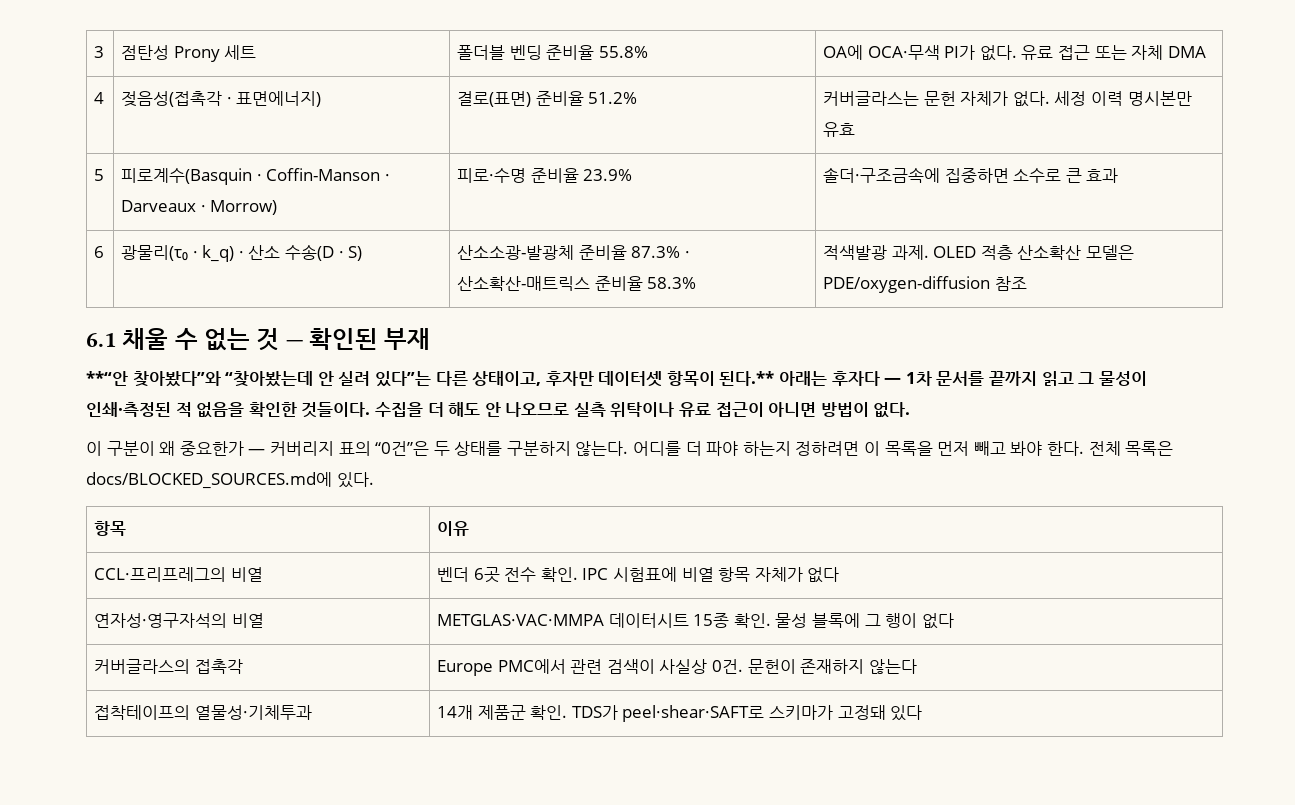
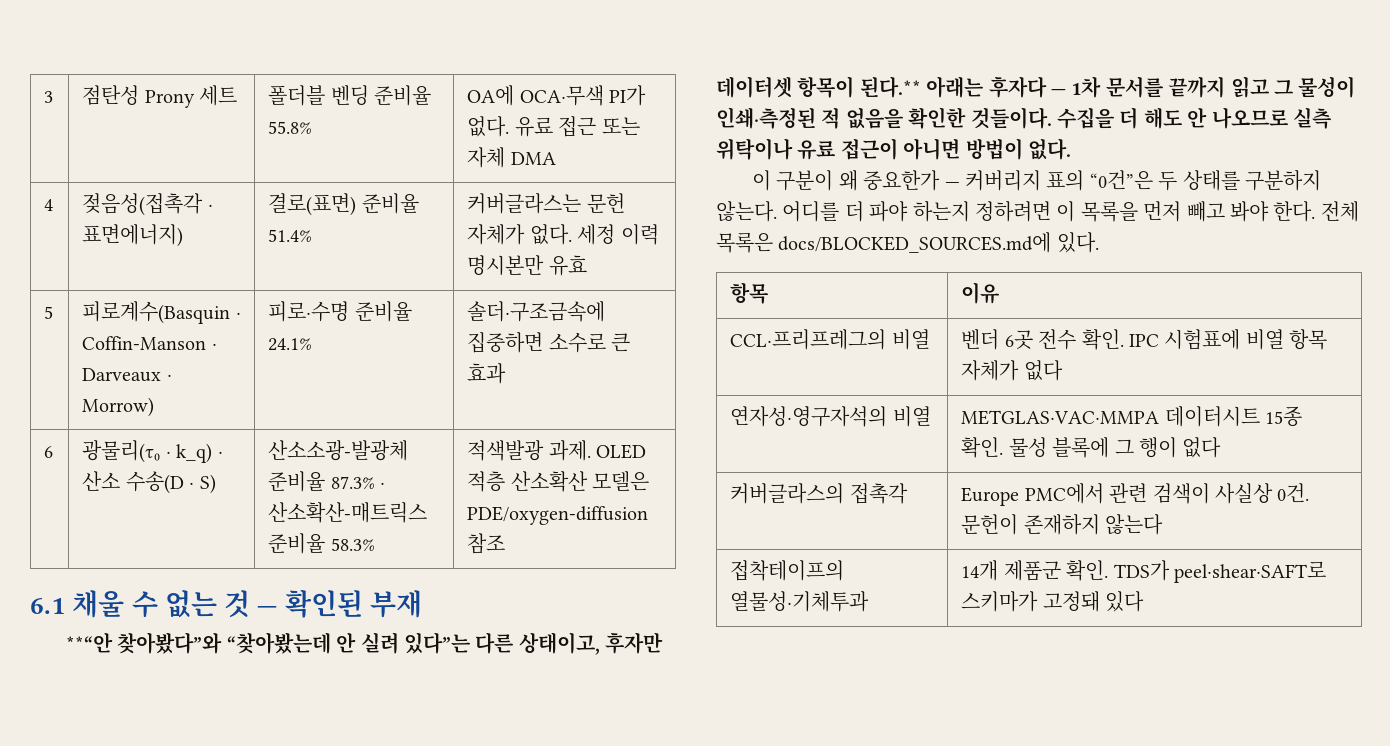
- 4 | 젖음성(접촉각 · 표면에너지) | 결로(표면) 준비율 51.2% | 커버글라스는 문헌 자체가 없다. 세정 이력 명시본만 유효
+ 4 | 젖음성(접촉각 · 표면에너지) | 결로(표면) 준비율 51.4% | 커버글라스는 문헌 자체가 없다. 세정 이력 명시본만 유효
- 5 | 피로계수(Basquin · Coffin-Manson · Darveaux · Morrow) | 피로·수명 준비율 23.9% | 솔더·구조금속에 집중하면 소수로 큰 효과
+ 5 | 피로계수(Basquin · Coffin-Manson · Darveaux · Morrow) | 피로·수명 준비율 24.1% | 솔더·구조금속에 집중하면 소수로 큰 효과

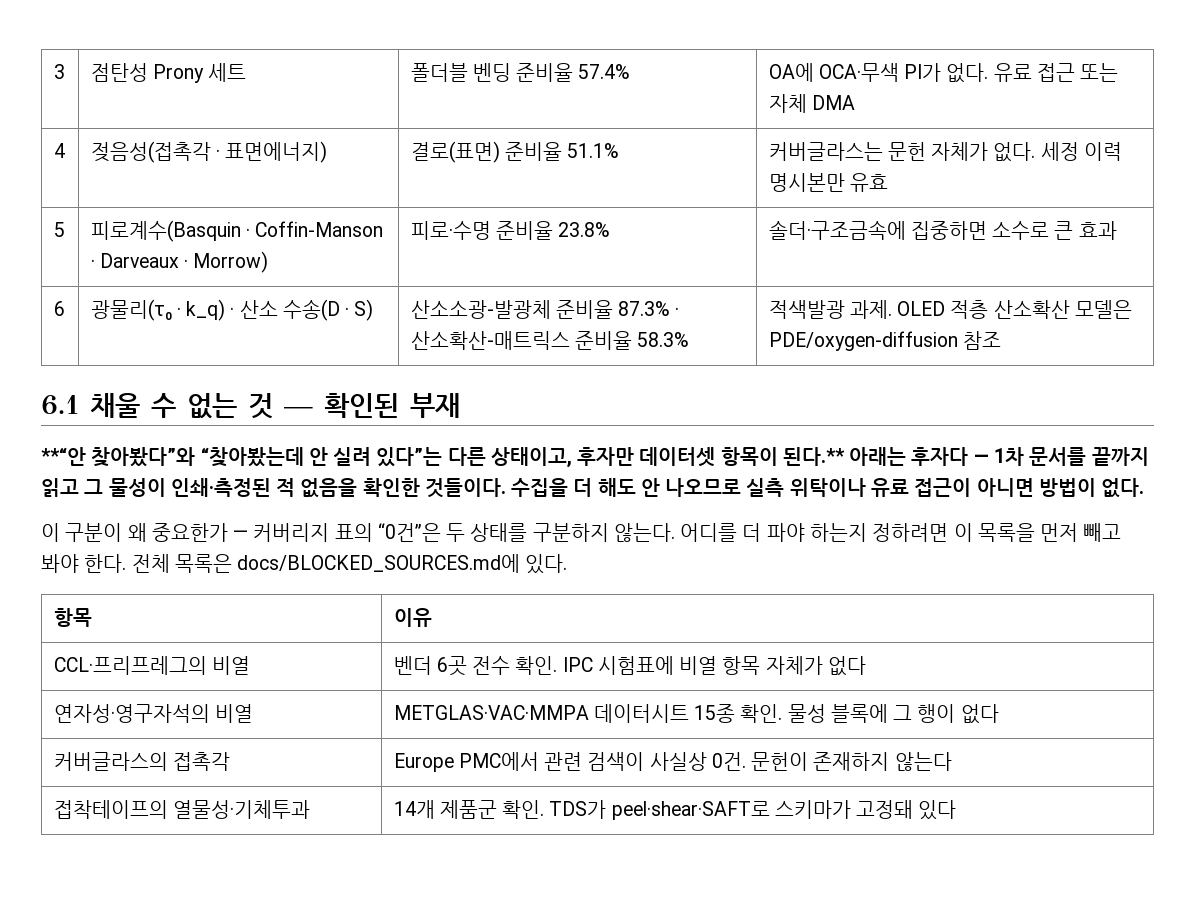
- 3 | 점탄성 Prony 세트 | 폴더블 벤딩 준비율 55.8% | OA에 OCA·무색 PI가 없다. 유료 접근 또는 자체 DMA
+ 3 | 점탄성 Prony 세트 | 폴더블 벤딩 준비율 57.4% | OA에 OCA·무색 PI가 없다. 유료 접근 또는 자체 DMA
- 4 | 젖음성(접촉각 · 표면에너지) | 결로(표면) 준비율 51.4% | 커버글라스는 문헌 자체가 없다. 세정 이력 명시본만 유효
+ 4 | 젖음성(접촉각 · 표면에너지) | 결로(표면) 준비율 51.1% | 커버글라스는 문헌 자체가 없다. 세정 이력 명시본만 유효
- 5 | 피로계수(Basquin · Coffin-Manson · Darveaux · Morrow) | 피로·수명 준비율 24.1% | 솔더·구조금속에 집중하면 소수로 큰 효과
+ 5 | 피로계수(Basquin · Coffin-Manson · Darveaux · Morrow) | 피로·수명 준비율 23.8% | 솔더·구조금속에 집중하면 소수로 큰 효과

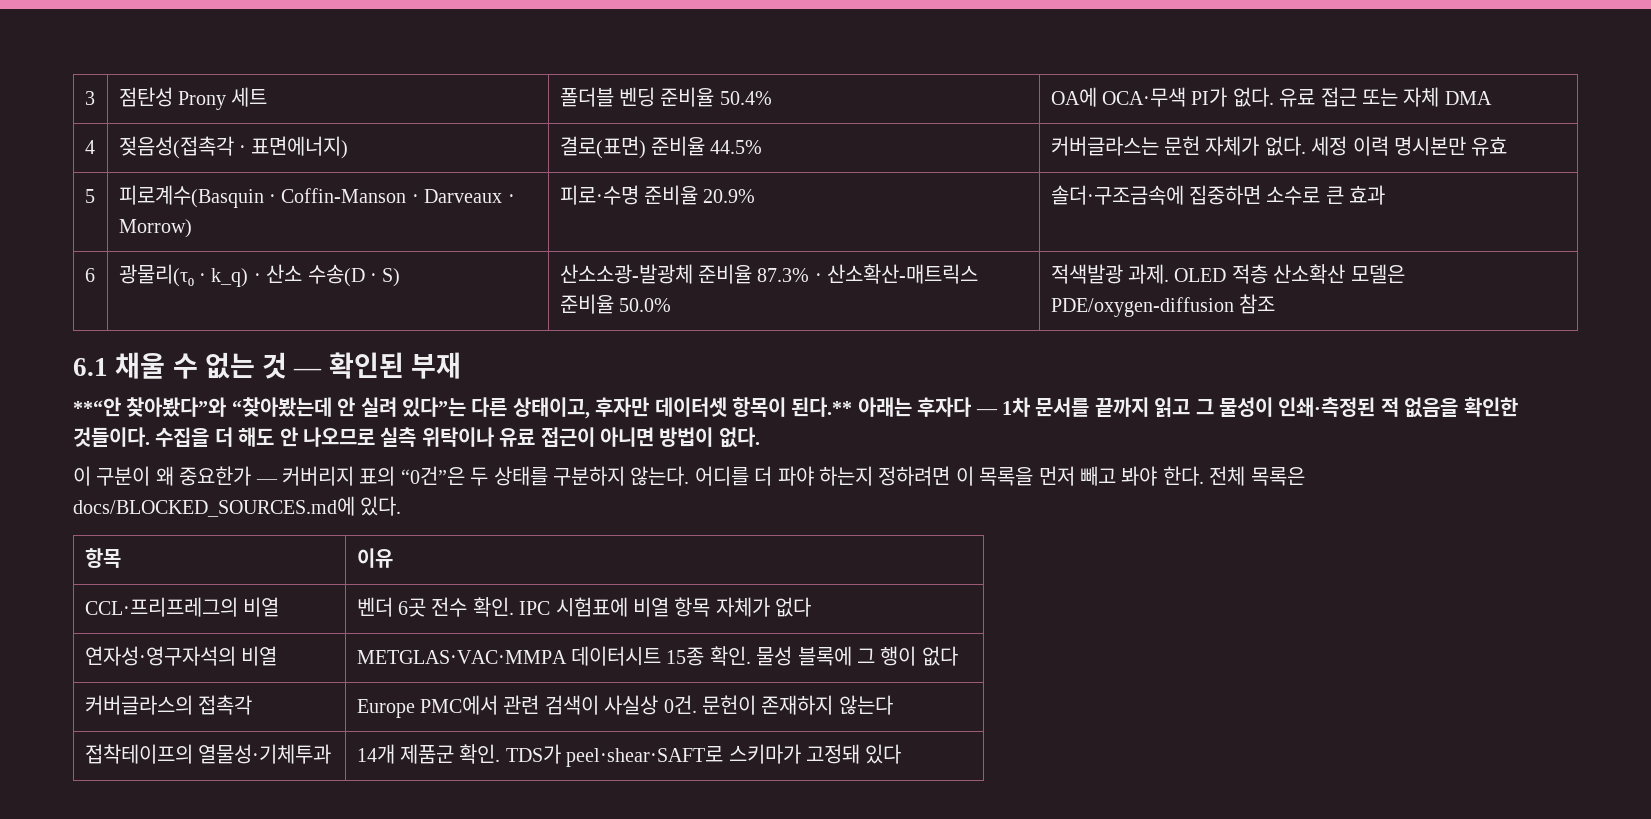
- 3 | 점탄성 Prony 세트 | 폴더블 벤딩 준비율 57.4% | OA에 OCA·무색 PI가 없다. 유료 접근 또는 자체 DMA
+ 3 | 점탄성 Prony 세트 | 폴더블 벤딩 준비율 50.4% | OA에 OCA·무색 PI가 없다. 유료 접근 또는 자체 DMA
- 4 | 젖음성(접촉각 · 표면에너지) | 결로(표면) 준비율 51.1% | 커버글라스는 문헌 자체가 없다. 세정 이력 명시본만 유효
+ 4 | 젖음성(접촉각 · 표면에너지) | 결로(표면) 준비율 44.5% | 커버글라스는 문헌 자체가 없다. 세정 이력 명시본만 유효
- 5 | 피로계수(Basquin · Coffin-Manson · Darveaux · Morrow) | 피로·수명 준비율 23.8% | 솔더·구조금속에 집중하면 소수로 큰 효과
+ 5 | 피로계수(Basquin · Coffin-Manson · Darveaux · Morrow) | 피로·수명 준비율 20.9% | 솔더·구조금속에 집중하면 소수로 큰 효과
- 6 | 광물리(τ₀ · k_q) · 산소 수송(D · S) | 산소소광-발광체 준비율 87.3% · 산소확산-매트릭스 준비율 58.3% | 적색발광 과제. OLED 적층 산소확산 모델은 PDE/oxygen-diffusion 참조
+ 6 | 광물리(τ₀ · k_q) · 산소 수송(D · S) | 산소소광-발광체 준비율 87.3% · 산소확산-매트릭스 준비율 50.0% | 적색발광 과제. OLED 적층 산소확산 모델은 PDE/oxygen-diffusion 참조

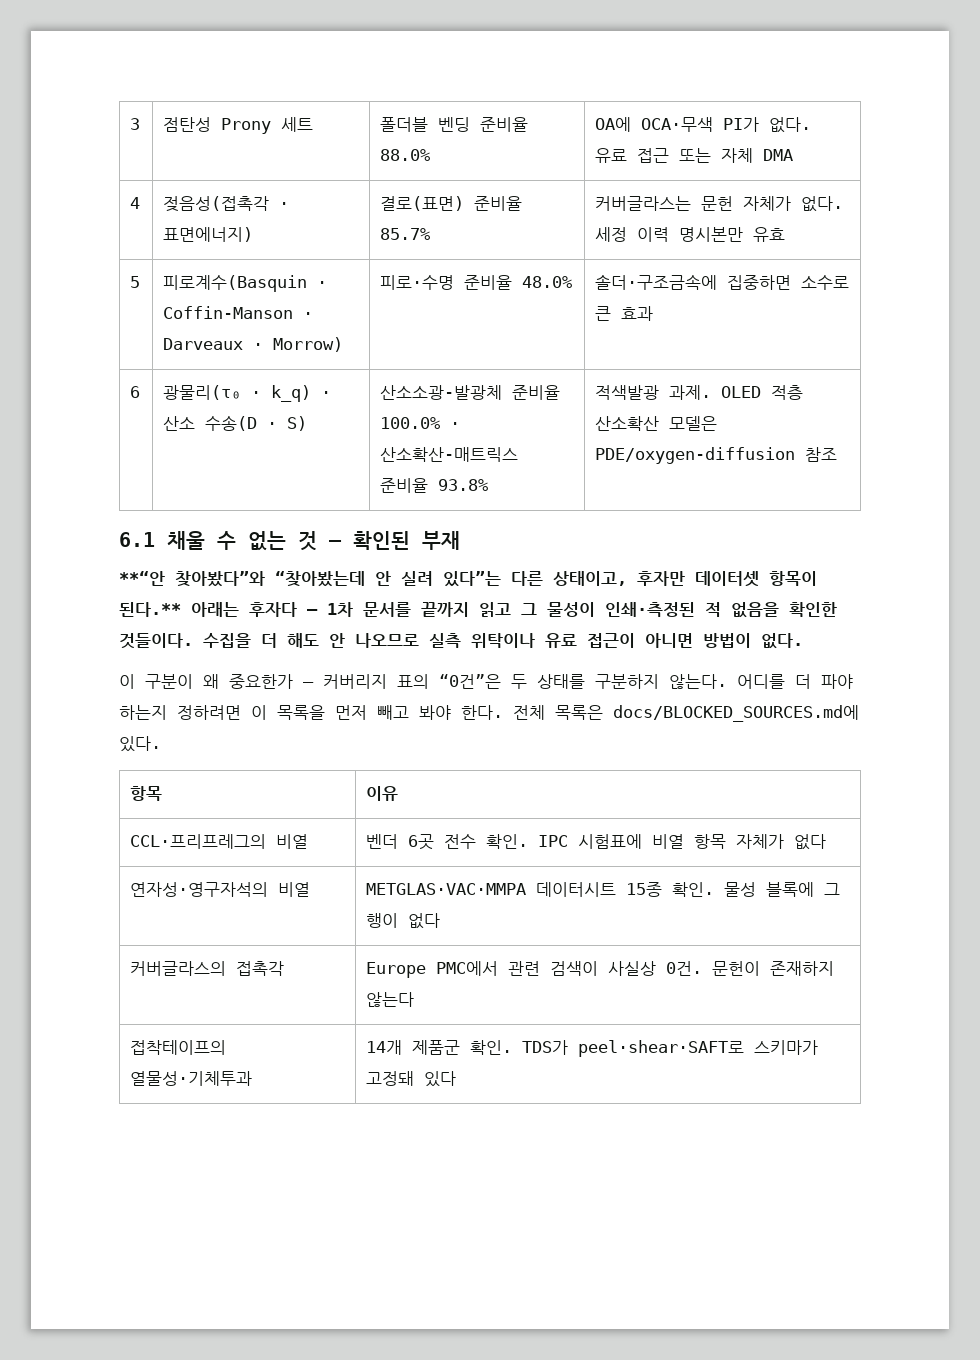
- 3 | 점탄성 Prony 세트 | 폴더블 벤딩 준비율 50.4% | OA에 OCA·무색 PI가 없다. 유료 접근 또는 자체 DMA
+ 3 | 점탄성 Prony 세트 | 폴더블 벤딩 준비율 88.0% | OA에 OCA·무색 PI가 없다. 유료 접근 또는 자체 DMA
- 4 | 젖음성(접촉각 · 표면에너지) | 결로(표면) 준비율 44.5% | 커버글라스는 문헌 자체가 없다. 세정 이력 명시본만 유효
+ 4 | 젖음성(접촉각 · 표면에너지) | 결로(표면) 준비율 85.7% | 커버글라스는 문헌 자체가 없다. 세정 이력 명시본만 유효
- 5 | 피로계수(Basquin · Coffin-Manson · Darveaux · Morrow) | 피로·수명 준비율 20.9% | 솔더·구조금속에 집중하면 소수로 큰 효과
+ 5 | 피로계수(Basquin · Coffin-Manson · Darveaux · Morrow) | 피로·수명 준비율 48.0% | 솔더·구조금속에 집중하면 소수로 큰 효과
- 6 | 광물리(τ₀ · k_q) · 산소 수송(D · S) | 산소소광-발광체 준비율 87.3% · 산소확산-매트릭스 준비율 50.0% | 적색발광 과제. OLED 적층 산소확산 모델은 PDE/oxygen-diffusion 참조
+ 6 | 광물리(τ₀ · k_q) · 산소 수송(D · S) | 산소소광-발광체 준비율 100.0% · 산소확산-매트릭스 준비율 93.8% | 적색발광 과제. OLED 적층 산소확산 모델은 PDE/oxygen-diffusion 참조

